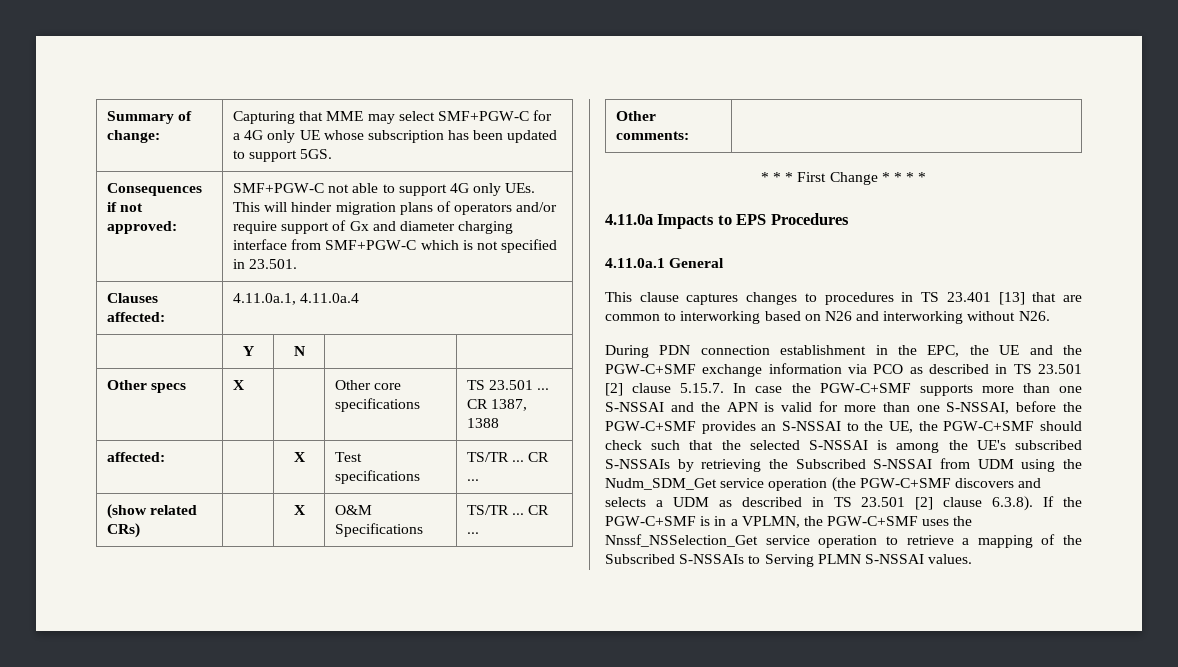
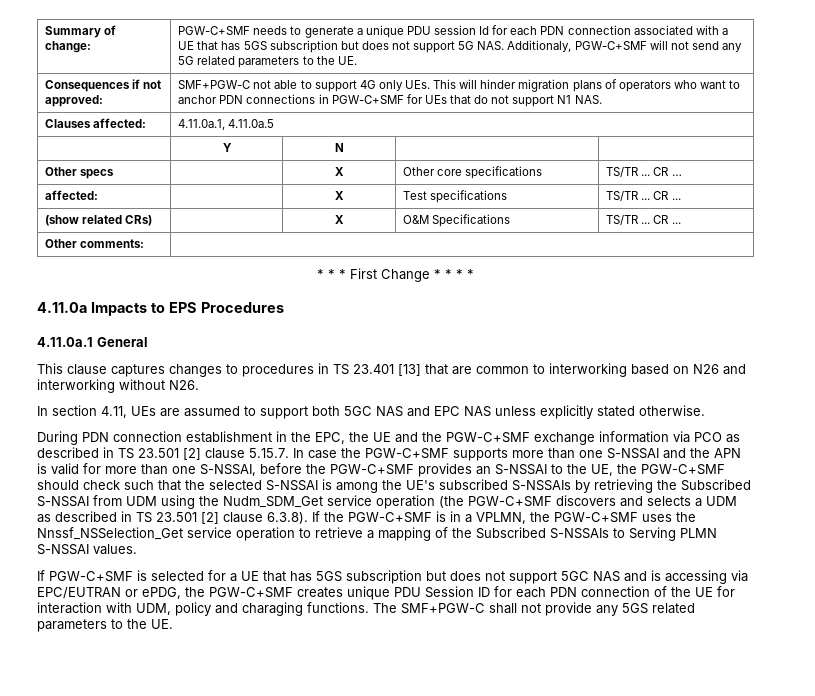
- Capturing that MME may select SMF+PGW-C for a 4G only UE whose subscription has been updated to support 5GS.
+ PGW-C+SMF needs to generate a unique PDU session Id for each PDN connection associated with a UE that has 5GS subscription but does not support 5G NAS. Additionaly, PGW-C+SMF will not send any 5G related parameters to the UE.
- Consequences if not approved: | SMF+PGW-C not able to support 4G only UEs. This will hinder migration plans of operators and/or require support of Gx and diameter charging interface from SMF+PGW-C which is not specified in 23.501.
+ Consequences if not approved: | SMF+PGW-C not able to support 4G only UEs. This will hinder migration plans of operators who want to anchor PDN connections in PGW-C+SMF for UEs that do not support N1 NAS.
- Clauses affected: | 4.11.0a.1, 4.11.0a.4
+ Clauses affected: | 4.11.0a.1, 4.11.0a.5
- Other specs | X | | Other core specifications | TS 23.501 ... CR 1387, 1388
+ Other specs | | X | Other core specifications | TS/TR ... CR …
+ In section 4.11, UEs are assumed to support both 5GC NAS and EPC NAS unless explicitly stated otherwise.
+ If PGW-C+SMF is selected for a UE that has 5GS subscription but does not support 5GC NAS and is accessing via EPC/EUTRAN or ePDG, the PGW-C+SMF creates unique PDU Session ID for each PDN connection of the UE for interaction with UDM, policy and charaging functions. The SMF+PGW-C shall not provide any 5GS related parameters to the UE.

